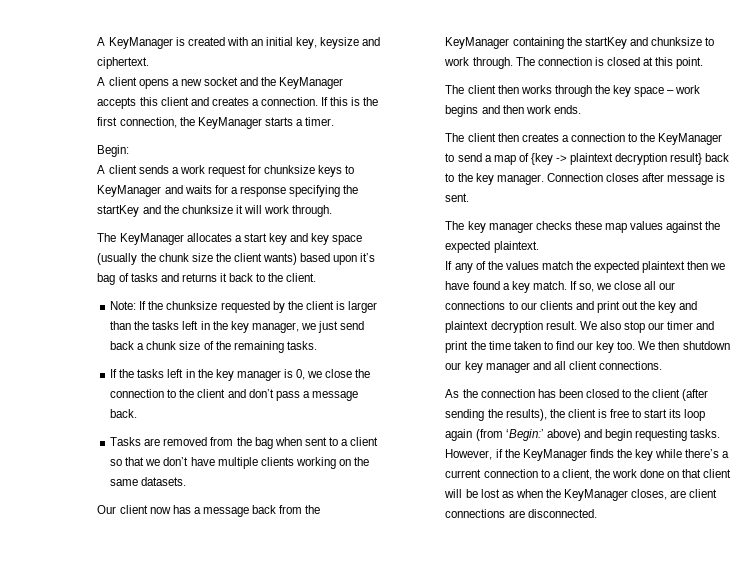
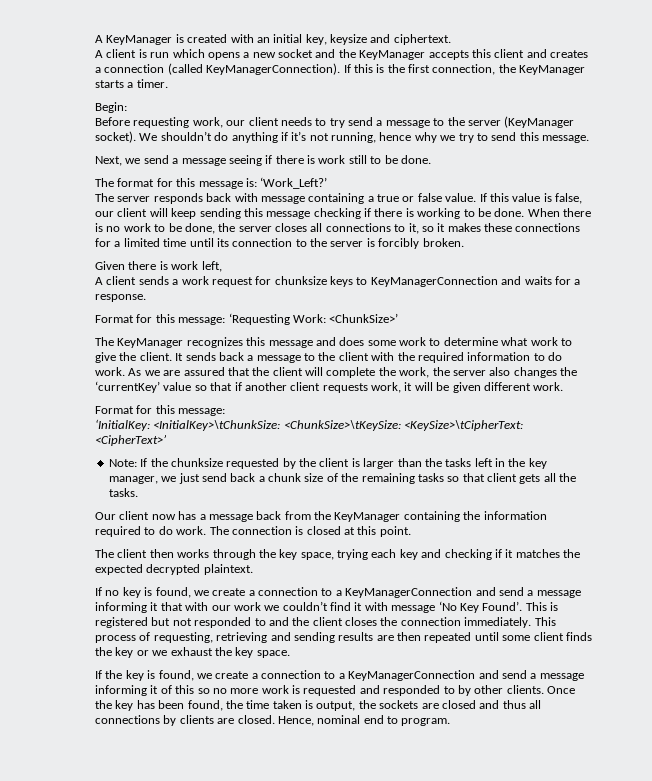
- A client opens a new socket and the KeyManager accepts this client and creates a connection.
+ A client is run which opens a new socket and the KeyManager accepts this client and creates a connection (called KeyManagerConnection).
+ Before requesting work, our client needs to try send a message to the server (KeyManager socket). We shouldn’t do anything if it’s not running, hence why we try to send this message.
+ Next, we send a message seeing if there is work still to be done.
+ The format for this message is: ‘Work_Left?’
+ The server responds back with message containing a true or false value. If this value is false, our client will keep sending this message checking if there is working to be done. When there is no work to be done, the server closes all connections to it, so it makes these connections for a limited time until its connection to the server is forcibly broken.
+ Given there is work left,
- A client sends a work request for chunksize keys to KeyManager and waits for a response specifying the startKey and the chunksize it will work through.
- The KeyManager allocates a start key and key space (usually the chunk size the client wants) based upon it’s bag of tasks and returns it back to the client.
+ A client sends a work request for chunksize keys to KeyManagerConnection and waits for a response.
+ Format for this message: ‘Requesting Work: <ChunkSize>’
+ The KeyManager recognizes this message and does some work to determine what work to give the client. It sends back a message to the client with the required information to do work. As we are assured that the client will complete the work, the server also changes the ‘currentKey’ value so that if another client requests work, it will be given different work.
+ Format for this message:
+ ‘InitialKey: <InitialKey>\tChunkSize: <ChunkSize>\tKeySize: <KeySize>\tCipherText: <CipherText>’
- Note: If the chunksize requested by the client is larger than the tasks left in the key manager, we just send back a chunk size of the remaining tasks.
- If the tasks left in the key manager is 0, we close the connection to the client and don’t pass a message back.
- Tasks are removed from the bag when sent to a client so that we don’t have multiple clients working on the same datasets.
+ Note: If the chunksize requested by the client is larger than the tasks left in the key manager, we just send back a chunk size of the remaining tasks so that client gets all the tasks.
- Our client now has a message back from the KeyManager containing the startKey and chunksize to work through.
+ Our client now has a message back from the KeyManager containing the information required to do work.
- The client then works through the key space – work begins and then work ends.
- The client then creates a connection to the KeyManager to send a map of {key -> plaintext decryption result} back to the key manager. Connection closes after message is sent.
- The key manager checks these map values against the expected plaintext.
- If any of the values match the expected plaintext then we have found a key match. If so, we close all our connections to our clients and print out the key and plaintext decryption result. We also stop our timer and print the time taken to find our key too. We then shutdown our key manager and all client connections.
- As the connection has been closed to the client (after sending the results), the client is free to start its loop again (from ‘Begin:’ above) and begin requesting tasks. However, if the KeyManager finds the key while there’s a current connection to a client, the work done on that client will be lost as when the KeyManager closes, are client connections are disconnected.
+ The client then works through the key space, trying each key and checking if it matches the expected decrypted plaintext.
+ If no key is found, we create a connection to a KeyManagerConnection and send a message informing it that with our work we couldn’t find it with message ‘No Key Found’. This is registered but not responded to and the client closes the connection immediately. This process of requesting, retrieving and sending results are then repeated until some client finds the key or we exhaust the key space.
+ If the key is found, we create a connection to a KeyManagerConnection and send a message informing it of this so no more work is requested and responded to by other clients. Once the key has been found, the time taken is output, the sockets are closed and thus all connections by clients are closed. Hence, nominal end to program.

